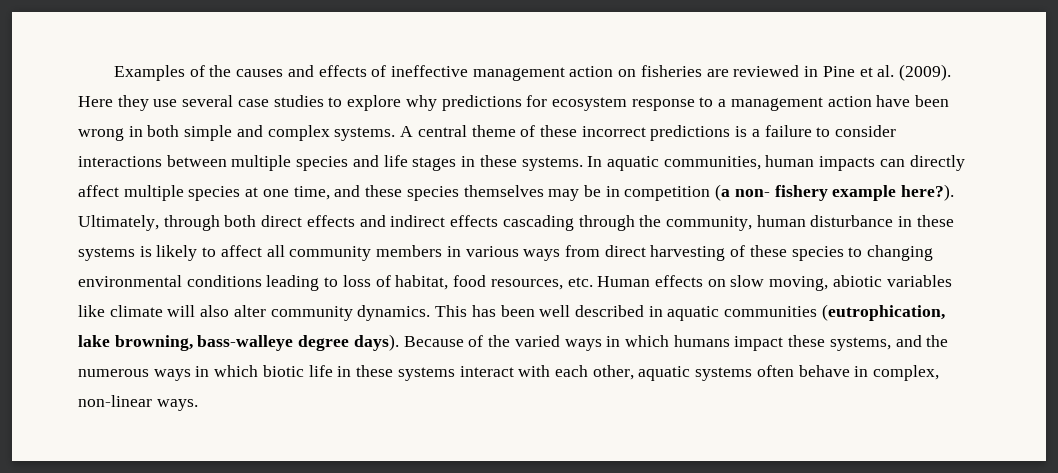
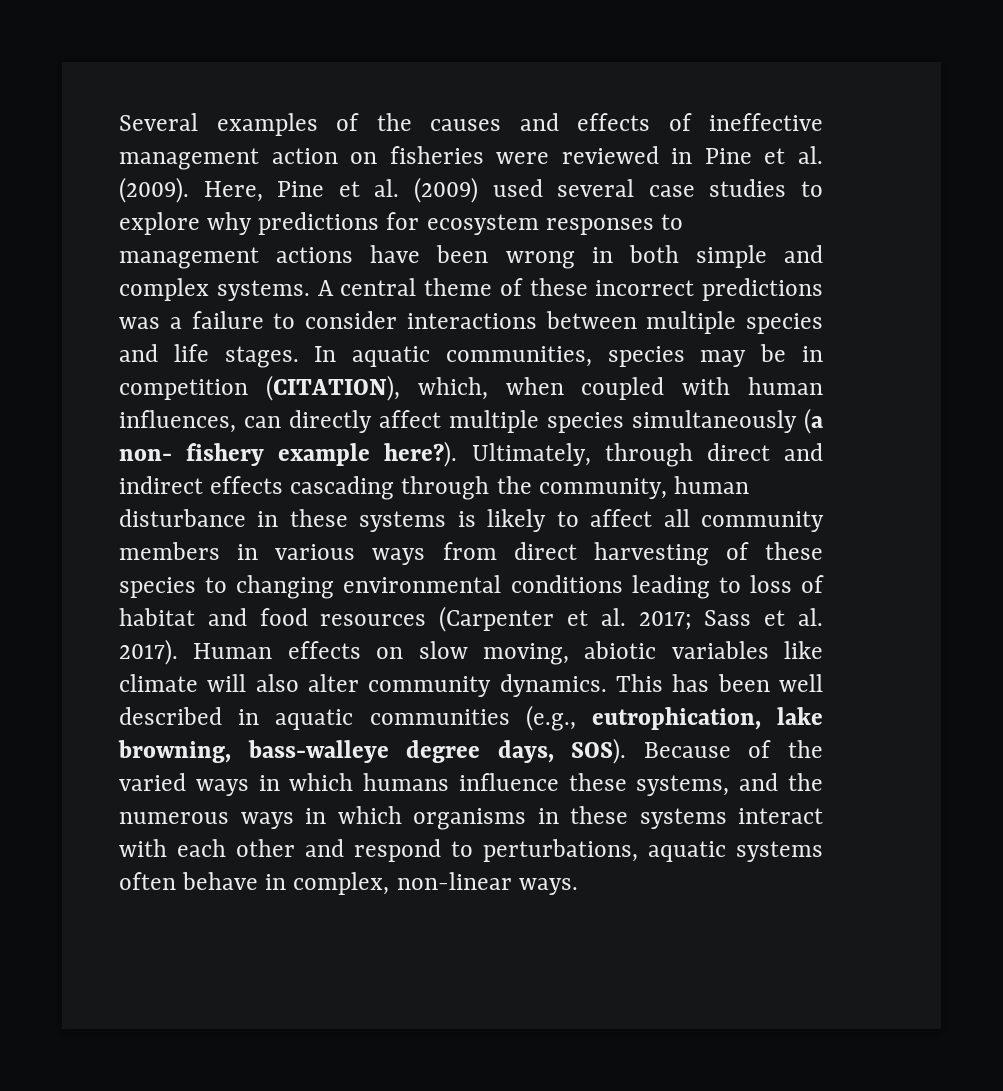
- Examples of the causes and effects of ineffective management action on fisheries are reviewed in Pine et al. (2009).
+ Several examples of the causes and effects of ineffective management action on fisheries were reviewed in Pine et al. (2009).
- Here they use several case studies to explore why predictions for ecosystem response to a management action have been wrong in both simple and complex systems.
+ Here, Pine et al. (2009) used several case studies to explore why predictions for ecosystem responses to management actions have been wrong in both simple and complex systems.
- A central theme of these incorrect predictions is a failure to consider interactions between multiple species and life stages in these systems. In aquatic communities, human impacts can directly affect multiple species at one time, and these species themselves may be in competition (a non- fishery example here?).
+ A central theme of these incorrect predictions was a failure to consider interactions between multiple species and life stages. In aquatic communities, species may be in competition (CITATION), which, when coupled with human influences, can directly affect multiple species simultaneously (a non- fishery example here?).
- Ultimately, through both direct effects and indirect effects cascading through the community, human disturbance in these systems is likely to affect all community members in various ways from direct harvesting of these species to changing environmental conditions leading to loss of habitat, food resources, etc. Human effects on slow moving, abiotic variables like climate will also alter community dynamics.
+ Ultimately, through direct and indirect effects cascading through the community, human disturbance in these systems is likely to affect all community members in various ways from direct harvesting of these species to changing environmental conditions leading to loss of habitat and food resources (Carpenter et al. 2017; Sass et al. 2017). Human effects on slow moving, abiotic variables like climate will also alter community dynamics.
- This has been well described in aquatic communities (eutrophication, lake browning, bass-walleye degree days).
+ This has been well described in aquatic communities (e.g., eutrophication, lake browning, bass-walleye degree days, SOS).
- Because of the varied ways in which humans impact these systems, and the numerous ways in which biotic life in these systems interact with each other, aquatic systems often behave in complex, non-linear ways.
+ Because of the varied ways in which humans influence these systems, and the numerous ways in which organisms in these systems interact with each other and respond to perturbations, aquatic systems often behave in complex, non-linear ways.

